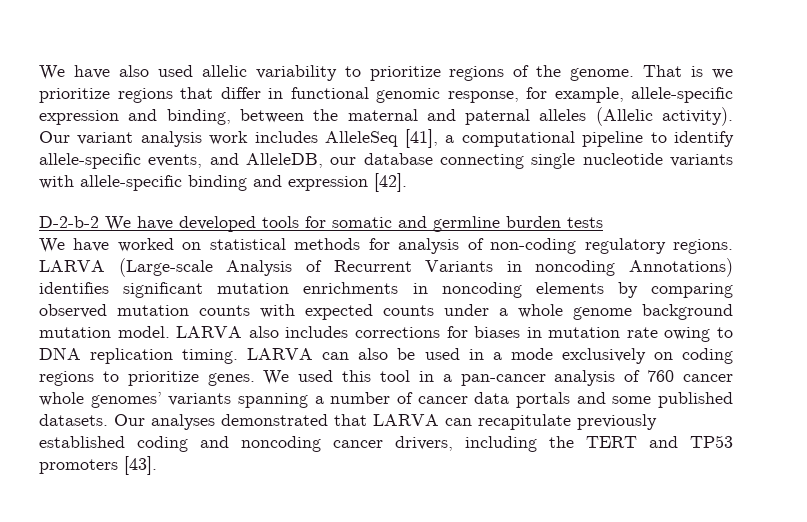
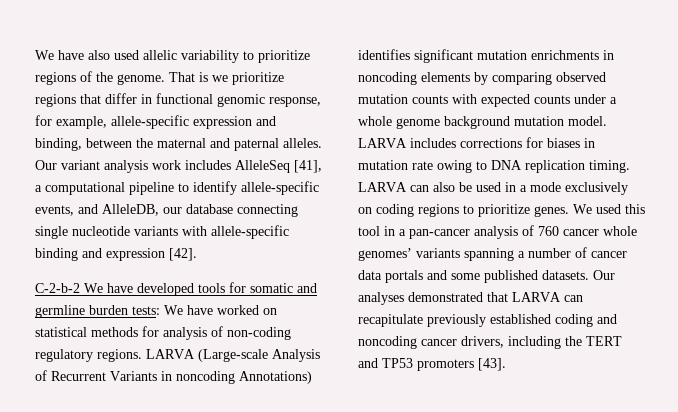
- That is we prioritize regions that differ in functional genomic response, for example, allele-specific expression and binding, between the maternal and paternal alleles (Allelic activity).
+ That is we prioritize regions that differ in functional genomic response, for example, allele-specific expression and binding, between the maternal and paternal alleles.
- D-2-b-2 We have developed tools for somatic and germline burden tests
- We have worked on statistical methods for analysis of non-coding regulatory regions.
+ C-2-b-2 We have developed tools for somatic and germline burden tests: We have worked on statistical methods for analysis of non-coding regulatory regions.
- LARVA also includes corrections for biases in mutation rate owing to DNA replication timing.
+ LARVA includes corrections for biases in mutation rate owing to DNA replication timing.

